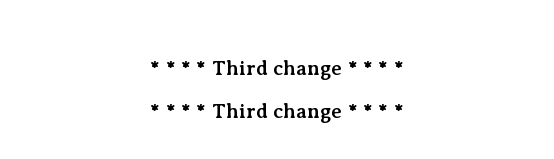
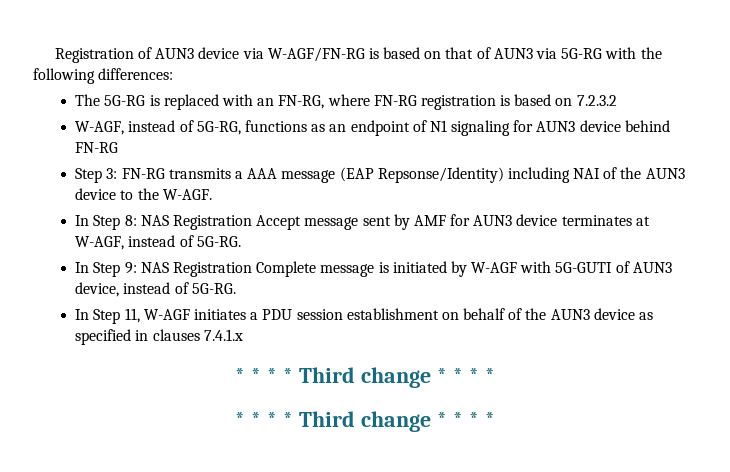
+ Registration of AUN3 device via W-AGF/FN-RG is based on that of AUN3 via 5G-RG with the following differences:
+ The 5G-RG is replaced with an FN-RG, where FN-RG registration is based on 7.2.3.2
+ W-AGF, instead of 5G-RG, functions as an endpoint of N1 signaling for AUN3 device behind FN-RG
+ Step 3: FN-RG transmits a AAA message (EAP Repsonse/Identity) including NAI of the AUN3 device to the W-AGF.
+ In Step 8: NAS Registration Accept message sent by AMF for AUN3 device terminates at W-AGF, instead of 5G-RG.
+ In Step 9: NAS Registration Complete message is initiated by W-AGF with 5G-GUTI of AUN3 device, instead of 5G-RG.
+ In Step 11, W-AGF initiates a PDU session establishment on behalf of the AUN3 device as specified in clauses 7.4.1.x

